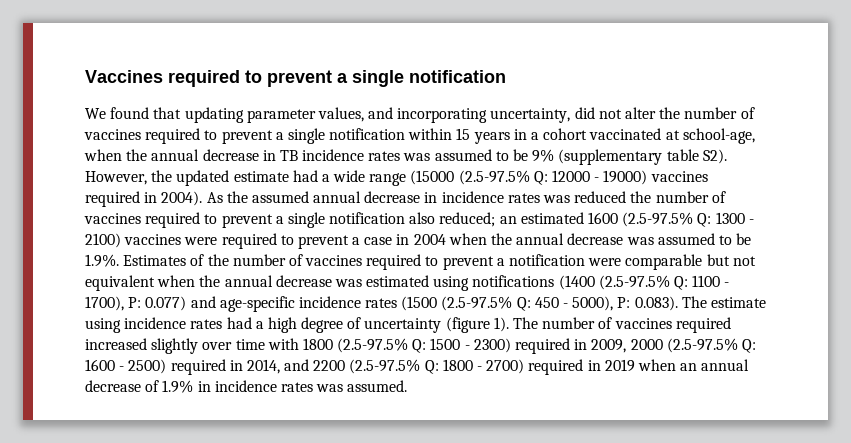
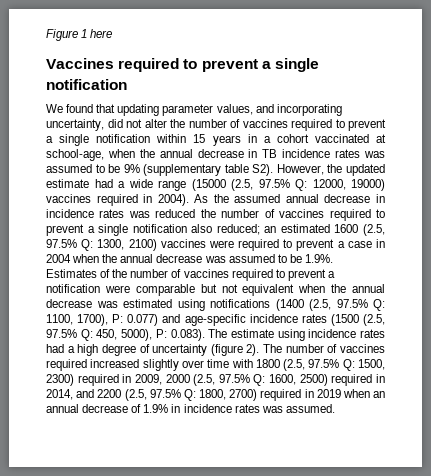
+ Figure 1 here
- We found that updating parameter values, and incorporating uncertainty, did not alter the number of vaccines required to prevent a single notification within 15 years in a cohort vaccinated at school-age, when the annual decrease in TB incidence rates was assumed to be 9% (supplementary table S2). However, the updated estimate had a wide range (15000 (2.5-97.5% Q: 12000 - 19000) vaccines required in 2004).
+ We found that updating parameter values, and incorporating uncertainty, did not alter the number of vaccines required to prevent a single notification within 15 years in a cohort vaccinated at school-age, when the annual decrease in TB incidence rates was assumed to be 9% (supplementary table S2). However, the updated estimate had a wide range (15000 (2.5, 97.5% Q: 12000, 19000) vaccines required in 2004).
- an estimated 1600 (2.5-97.5% Q: 1300 - 2100) vaccines were required to prevent a case in 2004 when the annual decrease was assumed to be 1.9%. Estimates of the number of vaccines required to prevent a notification were comparable but not equivalent when the annual decrease was estimated using notifications (1400 (2.5-97.5% Q: 1100 - 1700), P:
+ an estimated 1600 (2.5, 97.5% Q: 1300, 2100) vaccines were required to prevent a case in 2004 when the annual decrease was assumed to be 1.9%. Estimates of the number of vaccines required to prevent a notification were comparable but not equivalent when the annual decrease was estimated using notifications (1400 (2.5, 97.5% Q: 1100, 1700), P:
- 0.077) and age-specific incidence rates (1500 (2.5-97.5% Q: 450 - 5000), P:
+ 0.077) and age-specific incidence rates (1500 (2.5, 97.5% Q: 450, 5000), P:
- 0.083). The estimate using incidence rates had a high degree of uncertainty (figure 1).
+ 0.083). The estimate using incidence rates had a high degree of uncertainty (figure 2).
- The number of vaccines required increased slightly over time with 1800 (2.5-97.5% Q: 1500 - 2300) required in 2009, 2000 (2.5-97.5% Q: 1600 - 2500) required in 2014, and 2200 (2.5-97.5% Q: 1800 - 2700) required in 2019 when an annual decrease of 1.9% in incidence rates was assumed.
+ The number of vaccines required increased slightly over time with 1800 (2.5, 97.5% Q: 1500, 2300) required in 2009, 2000 (2.5, 97.5% Q: 1600, 2500) required in 2014, and 2200 (2.5, 97.5% Q: 1800, 2700) required in 2019 when an annual decrease of 1.9% in incidence rates was assumed.

